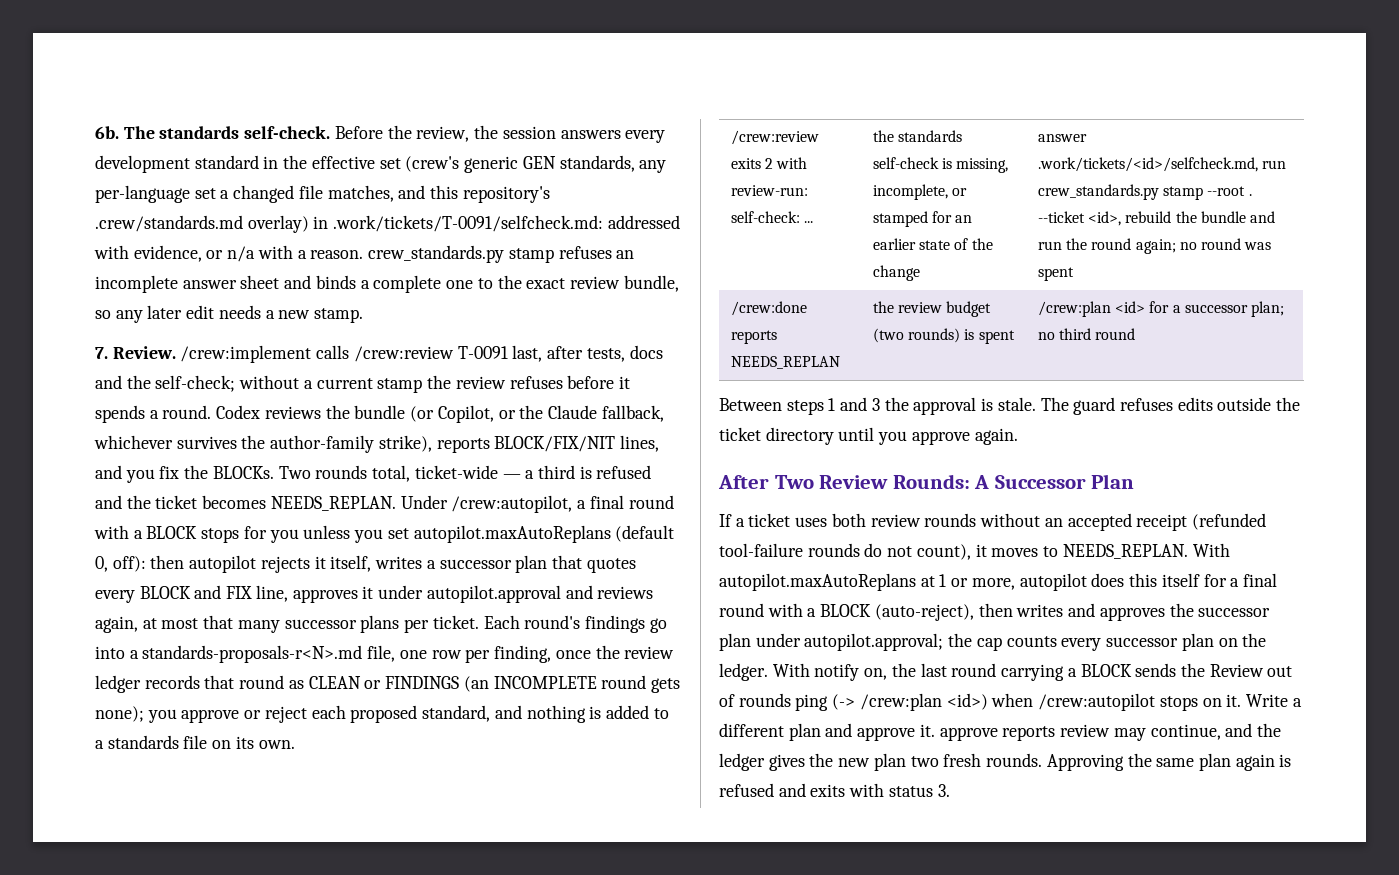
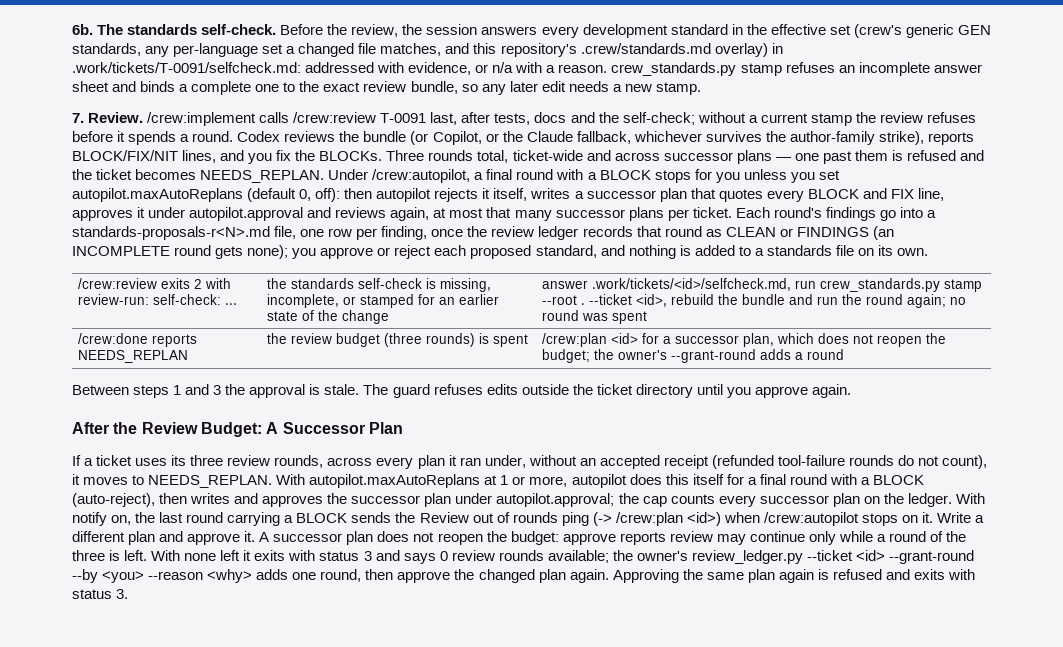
- Two rounds total, ticket-wide — a third is refused and the ticket becomes NEEDS_REPLAN.
+ Three rounds total, ticket-wide and across successor plans — one past them is refused and the ticket becomes NEEDS_REPLAN.
- /crew:done reports NEEDS_REPLAN | the review budget (two rounds) is spent | /crew:plan <id> for a successor plan; no third round
+ /crew:done reports NEEDS_REPLAN | the review budget (three rounds) is spent | /crew:plan <id> for a successor plan, which does not reopen the budget; the owner's --grant-round adds a round
- After Two Review Rounds: A Successor Plan
+ After the Review Budget: A Successor Plan
- If a ticket uses both review rounds without an accepted receipt (refunded tool-failure rounds do not count), it moves to NEEDS_REPLAN.
+ If a ticket uses its three review rounds, across every plan it ran under, without an accepted receipt (refunded tool-failure rounds do not count), it moves to NEEDS_REPLAN.
- Write a different plan and approve it. approve reports review may continue, and the ledger gives the new plan two fresh rounds.
+ Write a different plan and approve it. A successor plan does not reopen the budget: approve reports review may continue only while a round of the three is left. With none left it exits with status 3 and says 0 review rounds available; the owner's review_ledger.py --ticket <id> --grant-round --by <you> --reason <why> adds one round, then approve the changed plan again.

